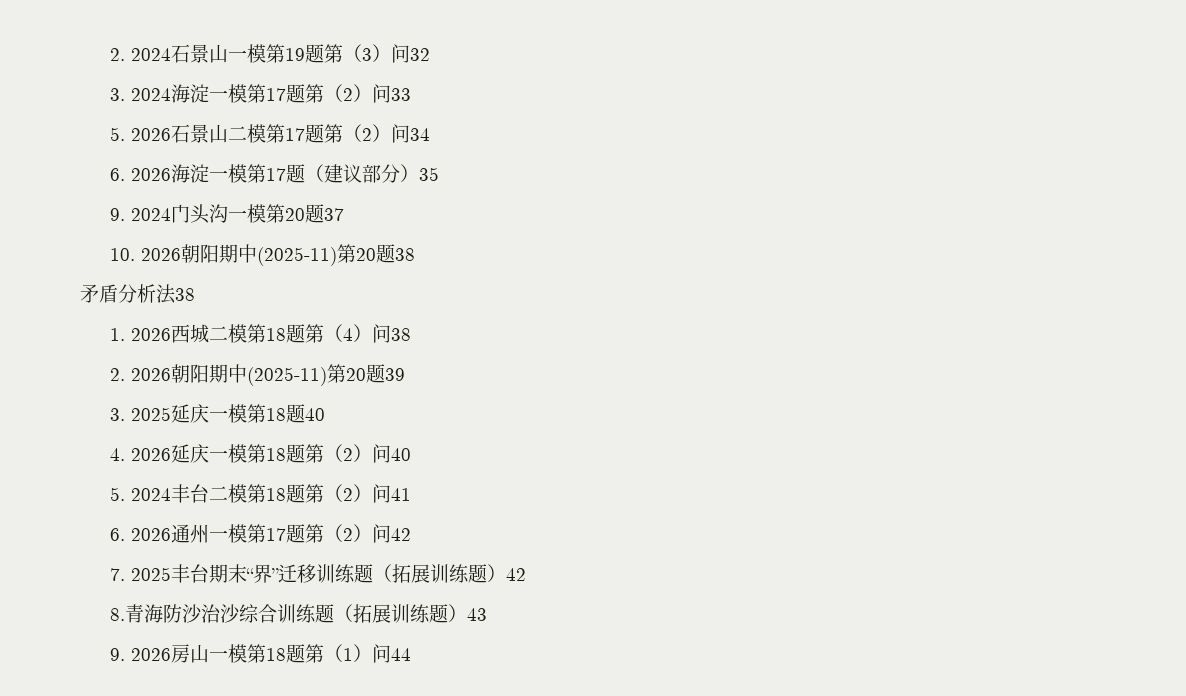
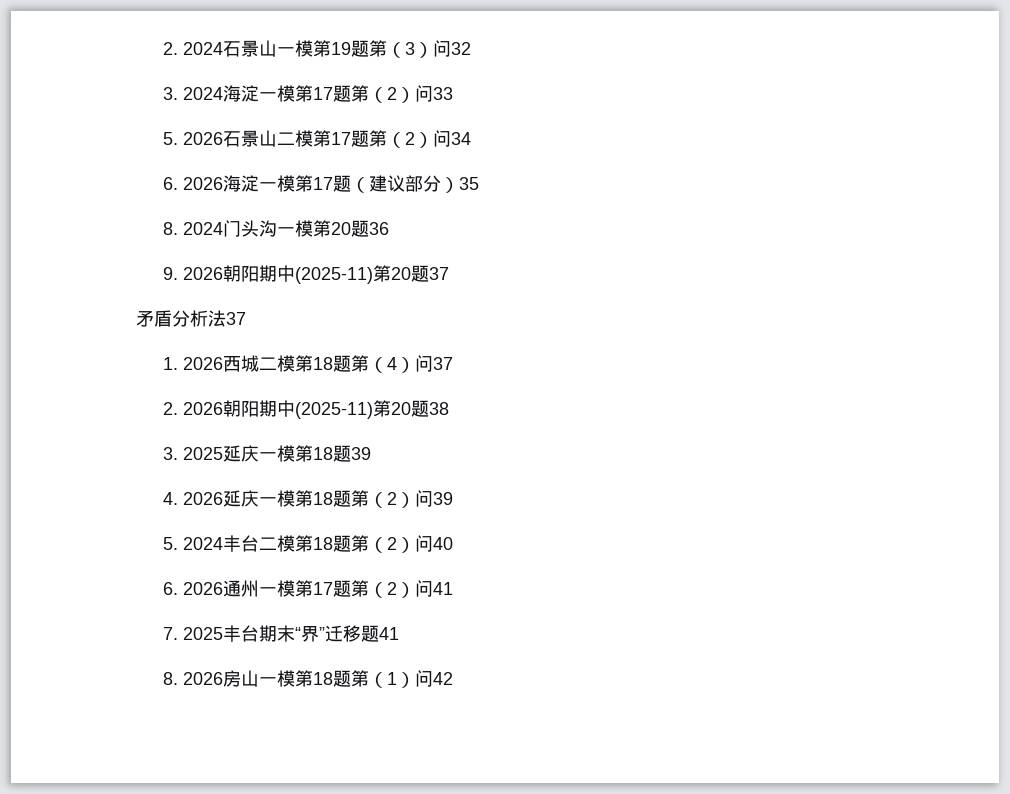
- 9. 2024门头沟一模第20题37
- 10. 2026朝阳期中(2025-11)第20题38
+ 8. 2024门头沟一模第20题36
+ 9. 2026朝阳期中(2025-11)第20题37
- 矛盾分析法38
+ 矛盾分析法37
- 1. 2026西城二模第18题第（4）问38
+ 1. 2026西城二模第18题第（4）问37
- 2. 2026朝阳期中(2025-11)第20题39
+ 2. 2026朝阳期中(2025-11)第20题38
- 3. 2025延庆一模第18题40
+ 3. 2025延庆一模第18题39
- 4. 2026延庆一模第18题第（2）问40
+ 4. 2026延庆一模第18题第（2）问39
- 5. 2024丰台二模第18题第（2）问41
+ 5. 2024丰台二模第18题第（2）问40
- 6. 2026通州一模第17题第（2）问42
+ 6. 2026通州一模第17题第（2）问41
- 7. 2025丰台期末“界”迁移训练题（拓展训练题）42
- 8.青海防沙治沙综合训练题（拓展训练题）43
- 9. 2026房山一模第18题第（1）问44
+ 7. 2025丰台期末“界”迁移题41
+ 8. 2026房山一模第18题第（1）问42

